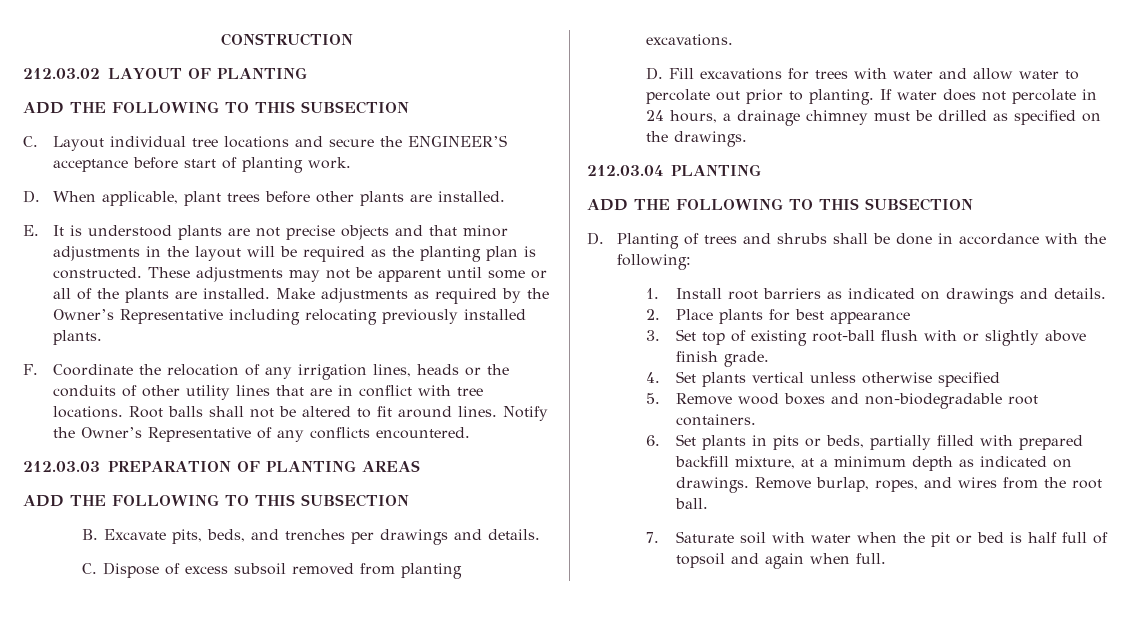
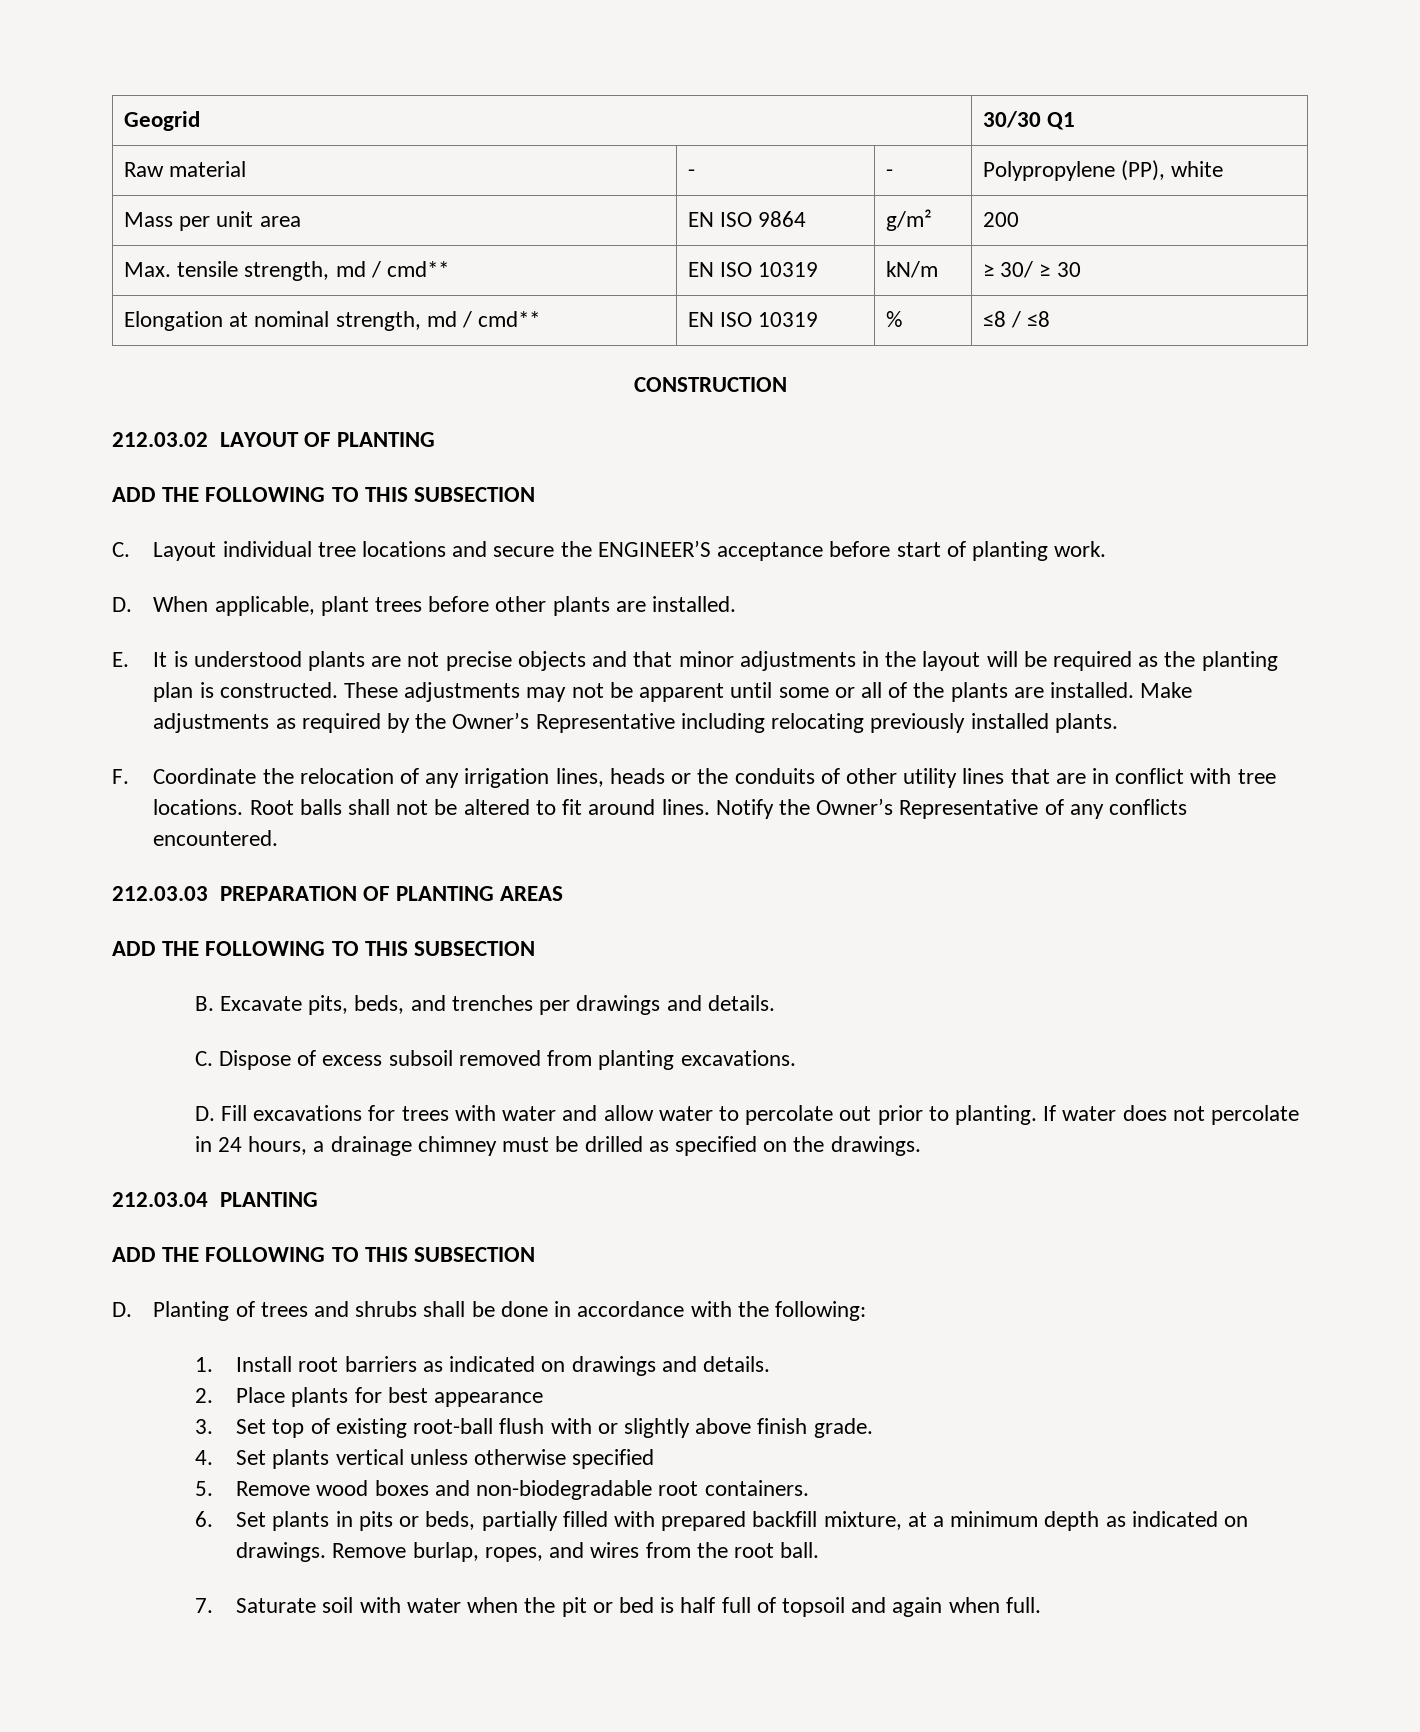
+ Geogrid | 30/30 Q1
+ Raw material | - | - | Polypropylene (PP), white
+ Mass per unit area | EN ISO 9864 | g/m² | 200
+ Max. tensile strength, md / cmd** | EN ISO 10319 | kN/m | ≥ 30/ ≥ 30
+ Elongation at nominal strength, md / cmd** | EN ISO 10319 | % | ≤8 / ≤8

